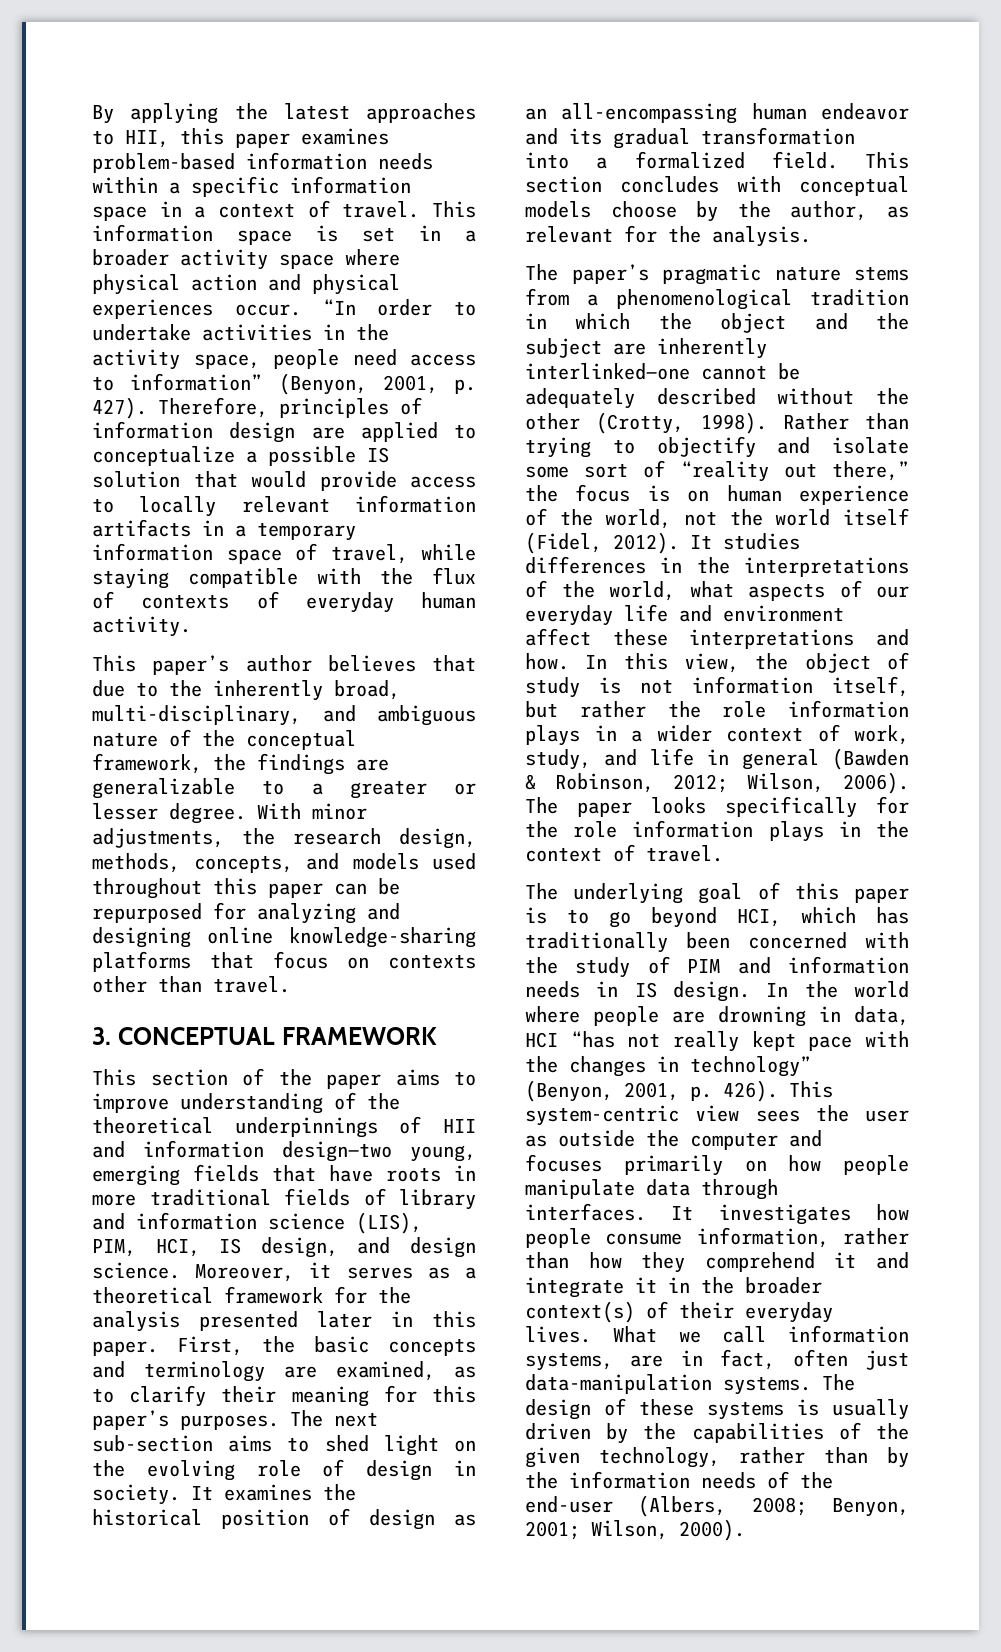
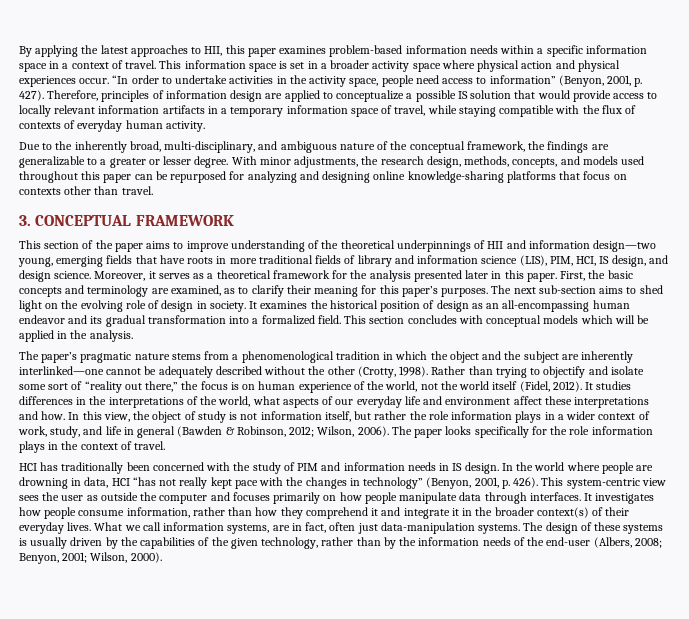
- This paper’s author believes that due to the inherently broad, multi-disciplinary, and ambiguous nature of the conceptual framework, the findings are generalizable to a greater or lesser degree.
+ Due to the inherently broad, multi-disciplinary, and ambiguous nature of the conceptual framework, the findings are generalizable to a greater or lesser degree.
- This section concludes with conceptual models choose by the author, as relevant for the analysis.
+ This section concludes with conceptual models which will be applied in the analysis.
- The underlying goal of this paper is to go beyond HCI, which has traditionally been concerned with the study of PIM and information needs in IS design.
+ HCI has traditionally been concerned with the study of PIM and information needs in IS design.

